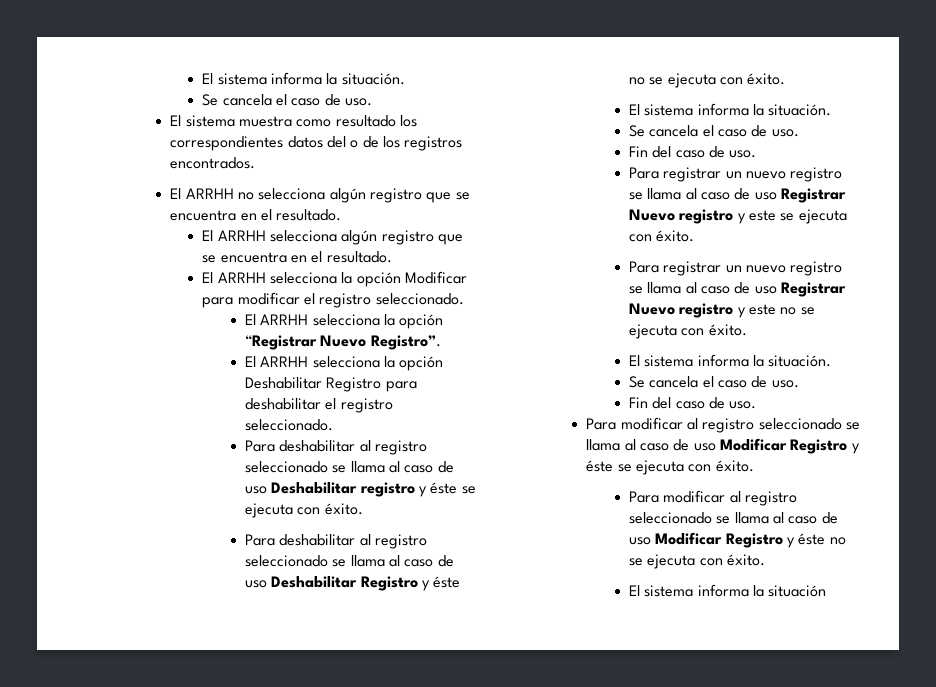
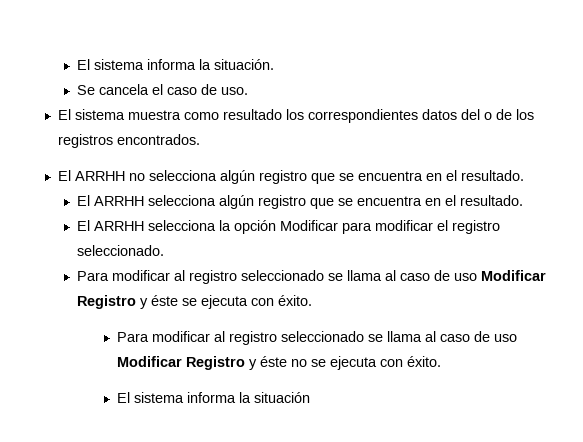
- El ARRHH selecciona la opción “Registrar Nuevo Registro”.
- El ARRHH selecciona la opción Deshabilitar Registro para deshabilitar el registro seleccionado.
- Para deshabilitar al registro seleccionado se llama al caso de uso Deshabilitar registro y éste se ejecuta con éxito.
- Para deshabilitar al registro seleccionado se llama al caso de uso Deshabilitar Registro y éste no se ejecuta con éxito.
- El sistema informa la situación.
- Se cancela el caso de uso.
- Fin del caso de uso.
- Para registrar un nuevo registro se llama al caso de uso Registrar Nuevo registro y este se ejecuta con éxito.
- Para registrar un nuevo registro se llama al caso de uso Registrar Nuevo registro y este no se ejecuta con éxito.
- El sistema informa la situación.
- Se cancela el caso de uso.
- Fin del caso de uso.

